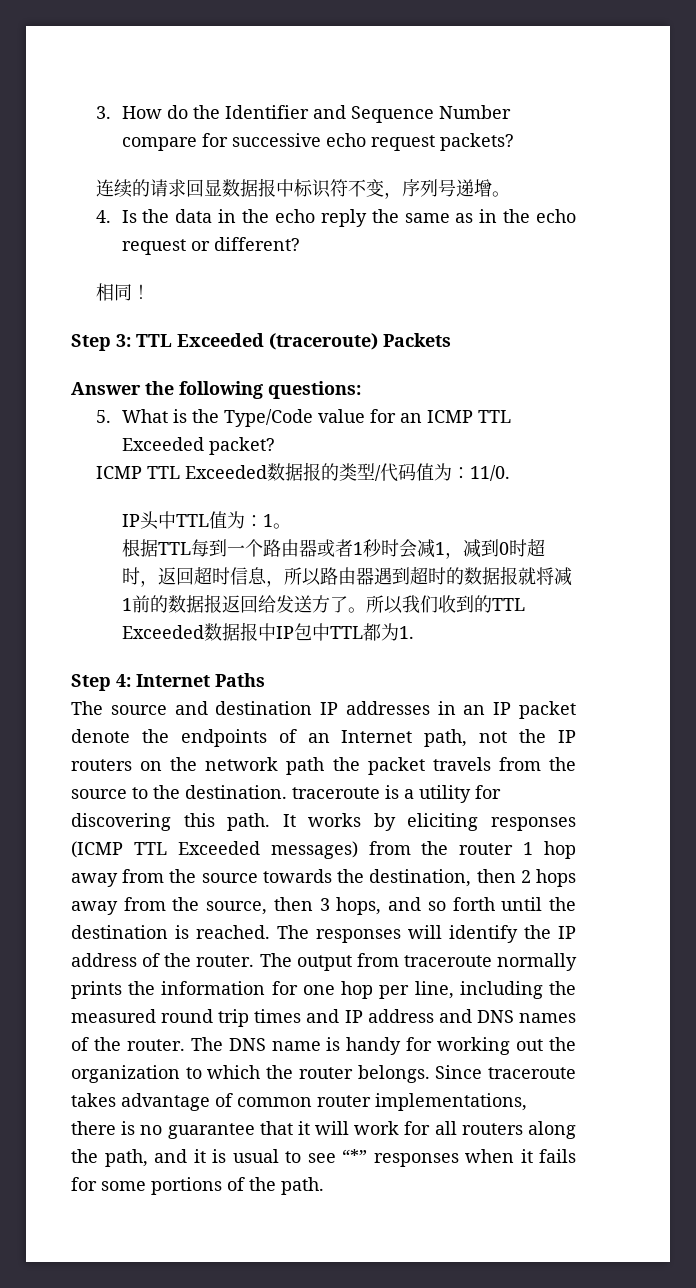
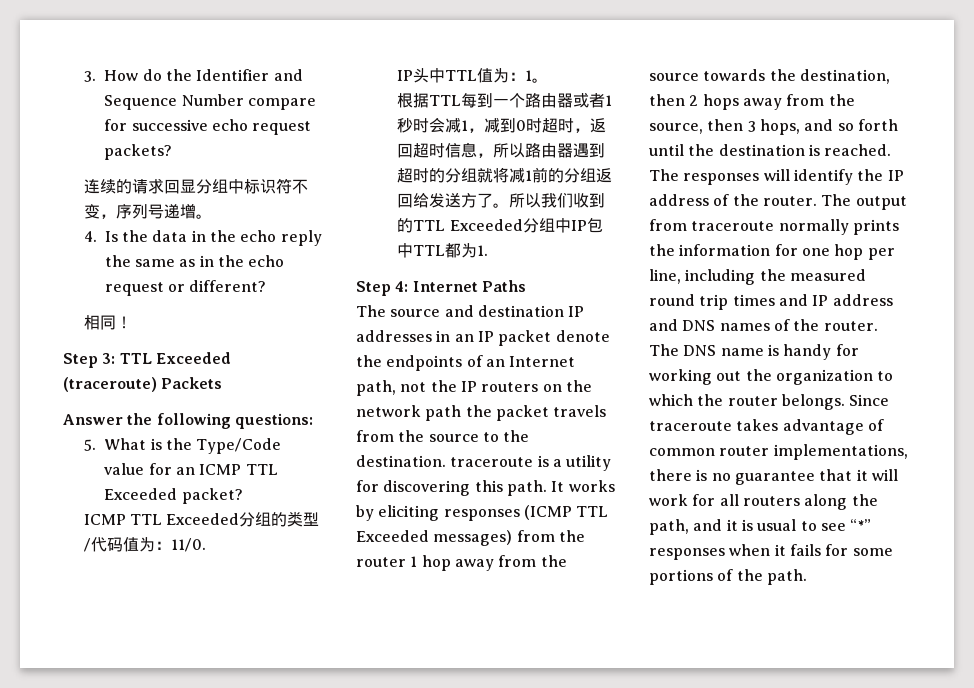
- 连续的请求回显数据报中标识符不变，序列号递增。
+ 连续的请求回显分组中标识符不变，序列号递增。
- ICMP TTL Exceeded数据报的类型/代码值为：11/0.
+ ICMP TTL Exceeded分组的类型/代码值为：11/0.
- 根据TTL每到一个路由器或者1秒时会减1，减到0时超时，返回超时信息，所以路由器遇到超时的数据报就将减1前的数据报返回给发送方了。
+ 根据TTL每到一个路由器或者1秒时会减1，减到0时超时，返回超时信息，所以路由器遇到超时的分组就将减1前的分组返回给发送方了。
- 所以我们收到的TTL Exceeded数据报中IP包中TTL都为1.
+ 所以我们收到的TTL Exceeded分组中IP包中TTL都为1.

